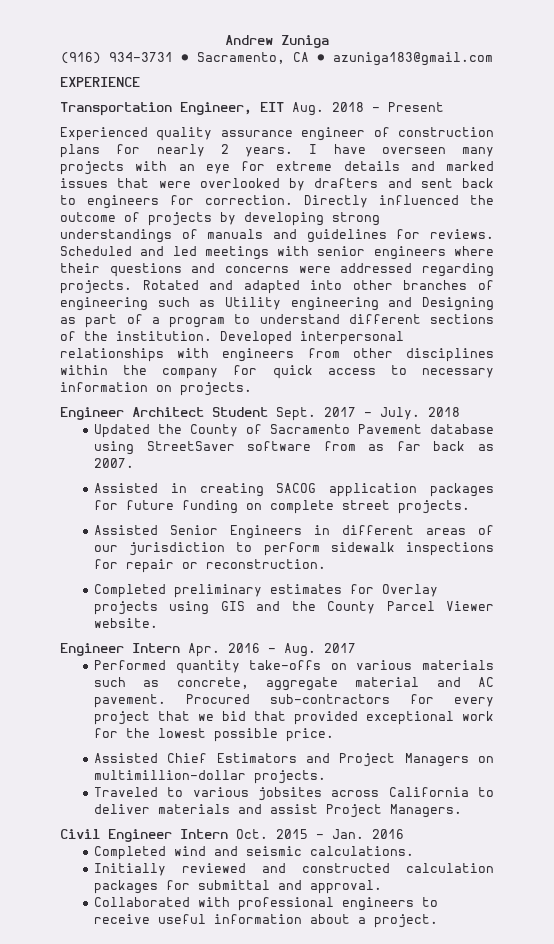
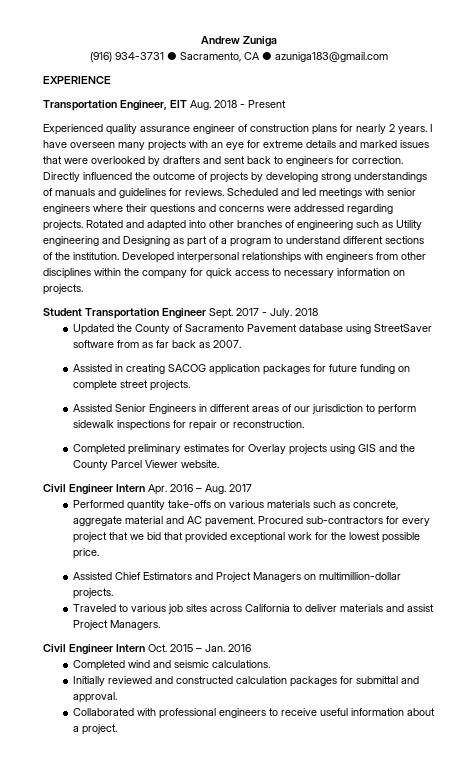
- Engineer Architect Student Sept.
+ Student Transportation Engineer Sept.
- Engineer Intern Apr. 2016 – Aug. 2017
+ Civil Engineer Intern Apr. 2016 – Aug. 2017
- Traveled to various jobsites across California to deliver materials and assist Project Managers.
+ Traveled to various job sites across California to deliver materials and assist Project Managers.

